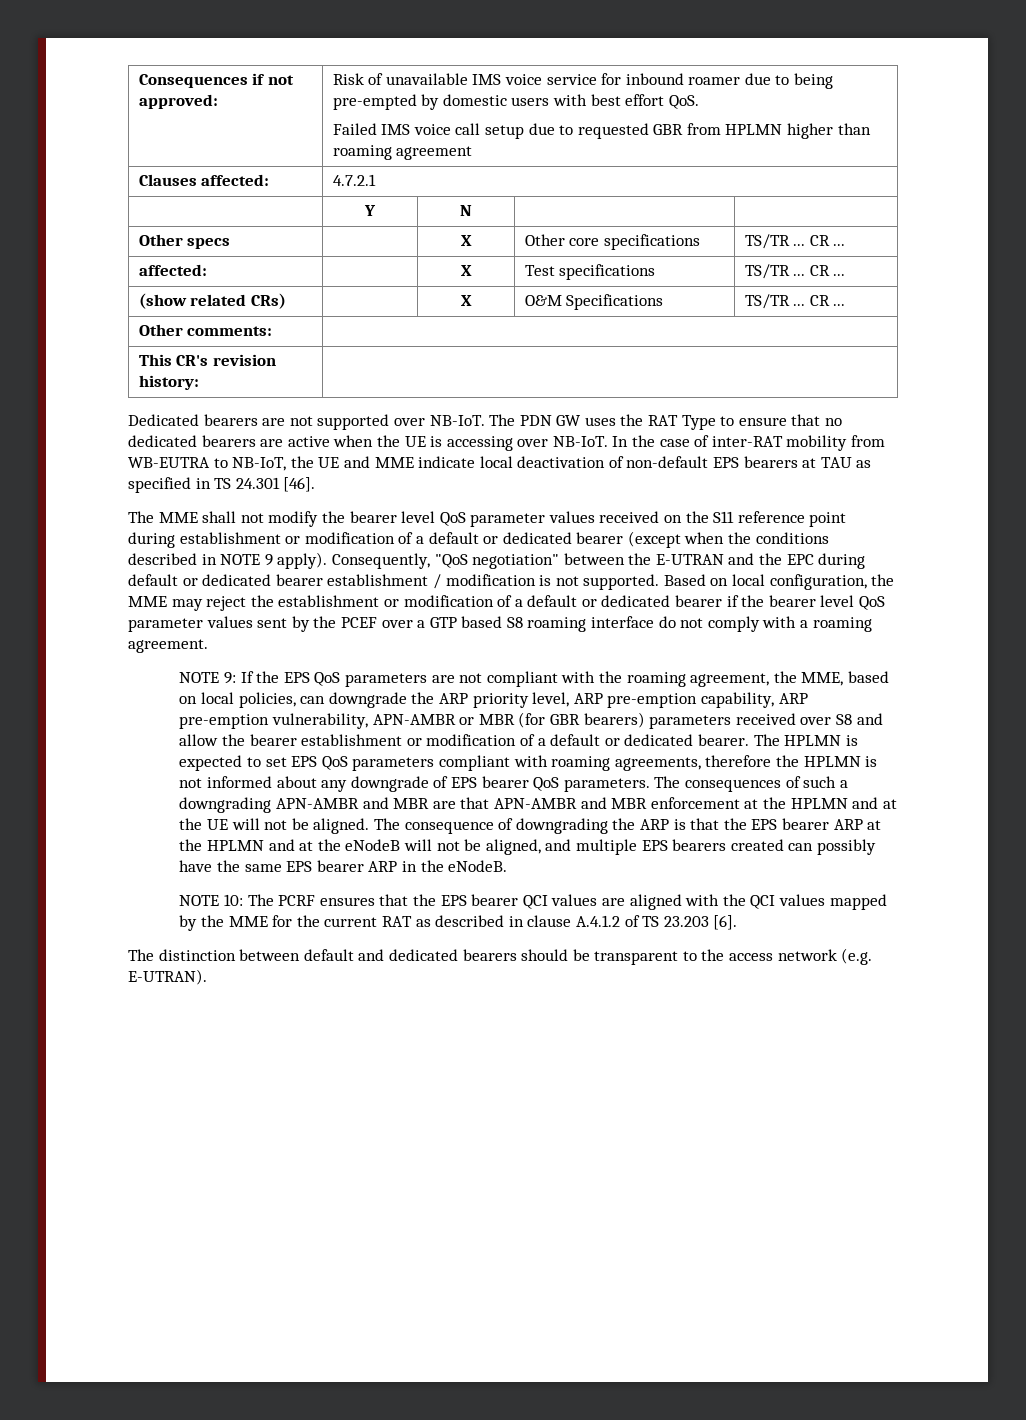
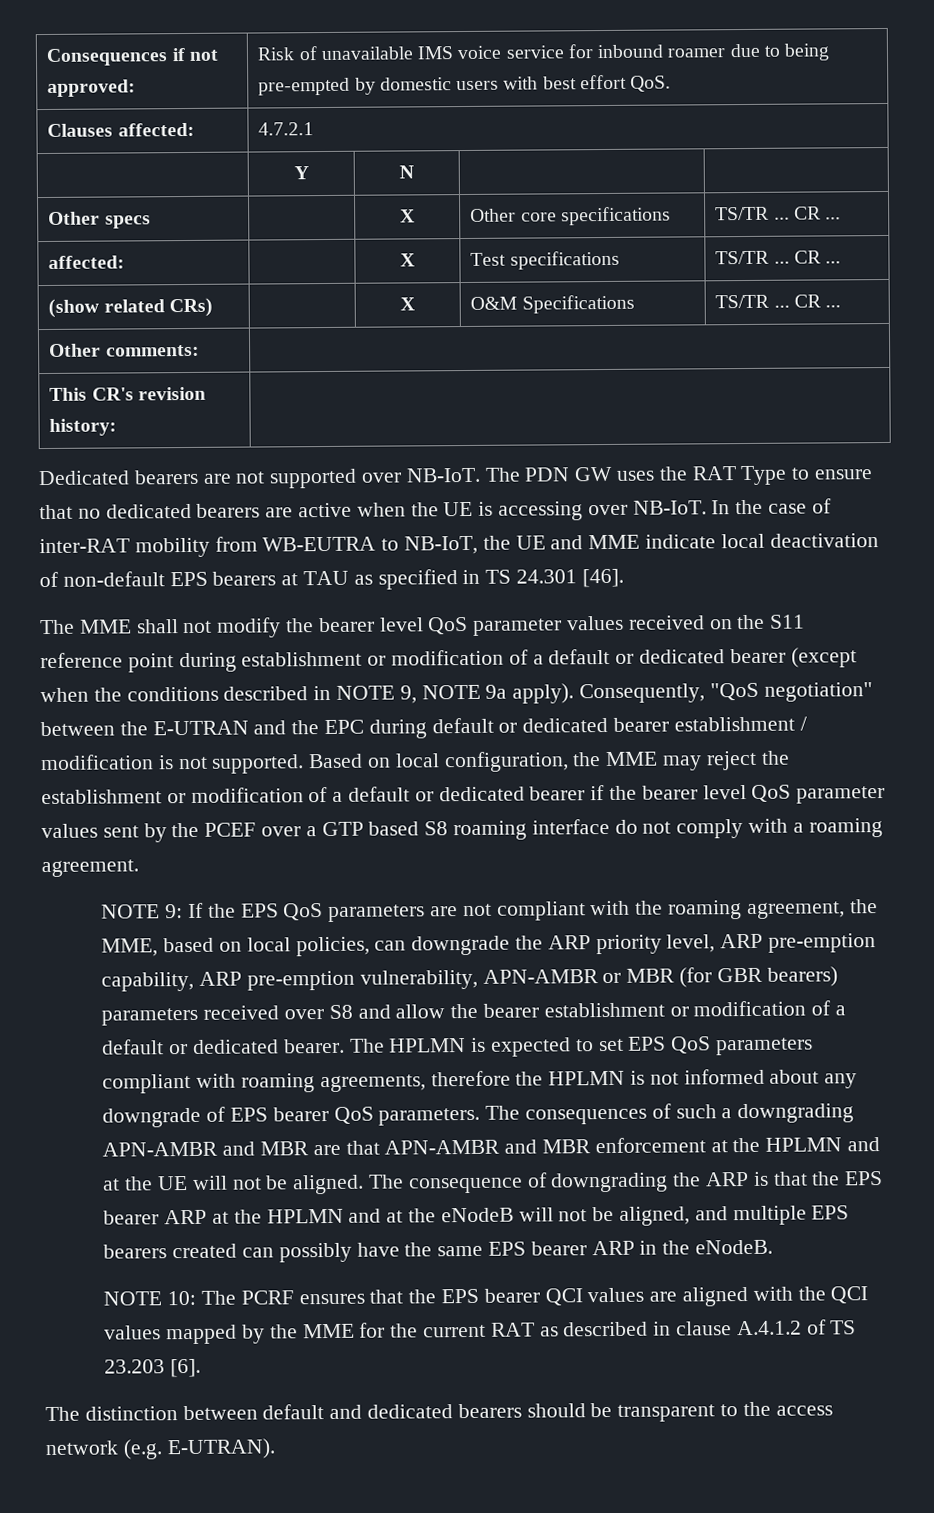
  Consequences if not approved: | Risk of unavailable IMS voice service for inbound roamer due to being pre-empted by domestic users with best effort QoS.
- Failed IMS voice call setup due to requested GBR from HPLMN higher than roaming agreement
- The MME shall not modify the bearer level QoS parameter values received on the S11 reference point during establishment or modification of a default or dedicated bearer (except when the conditions described in NOTE 9 apply).
+ The MME shall not modify the bearer level QoS parameter values received on the S11 reference point during establishment or modification of a default or dedicated bearer (except when the conditions described in NOTE 9, NOTE 9a apply).

